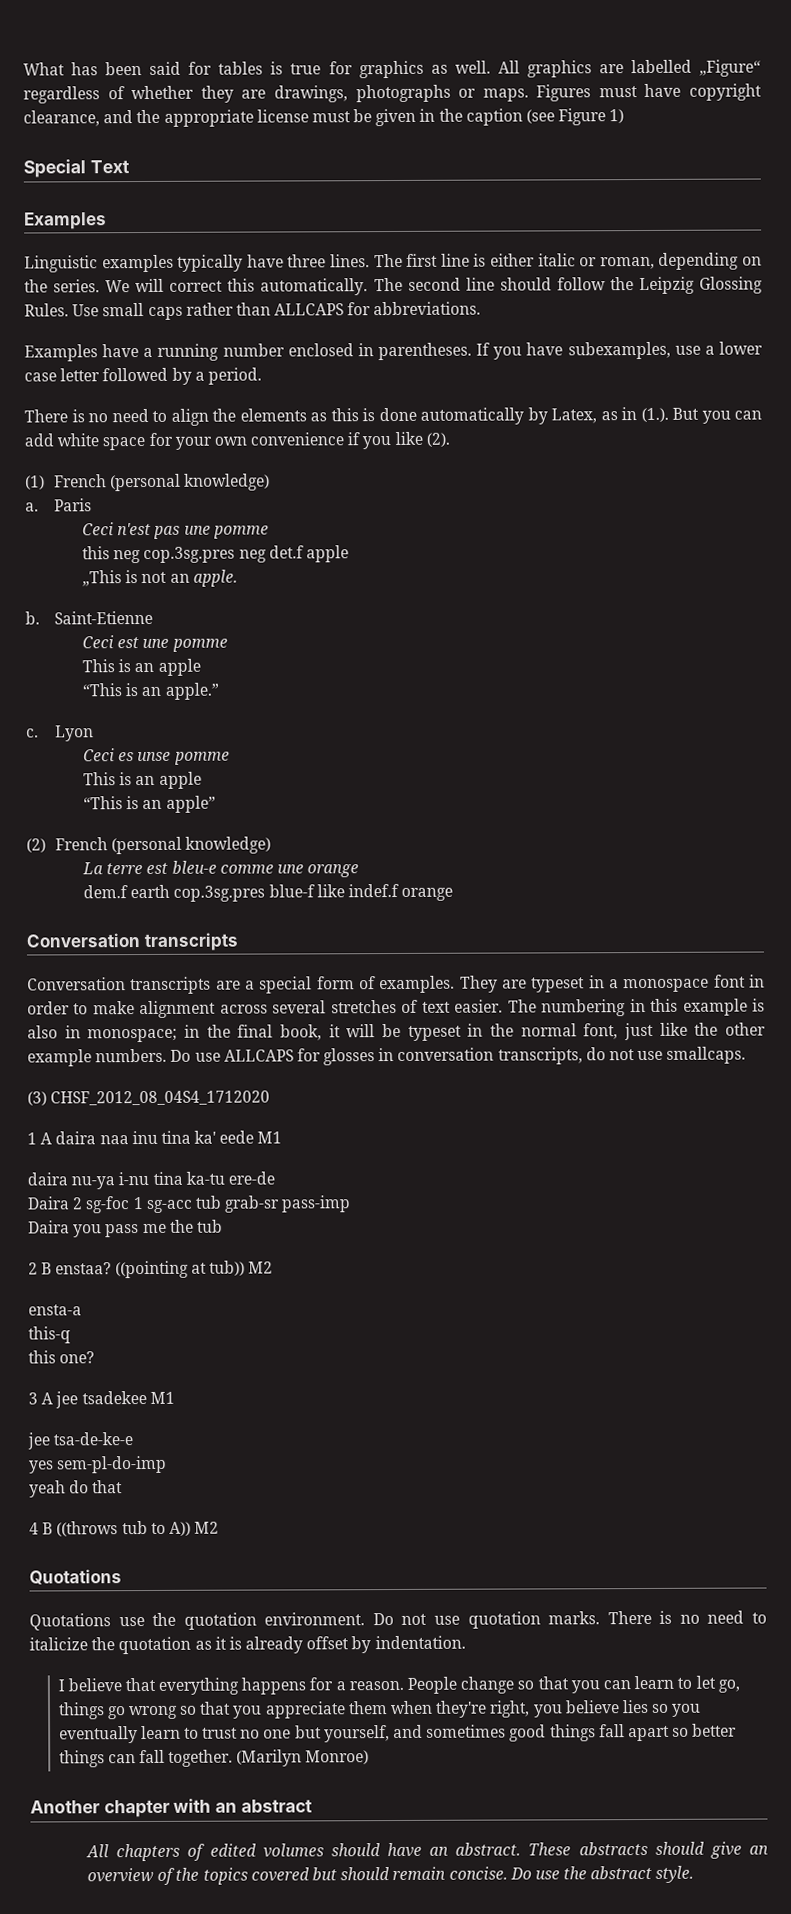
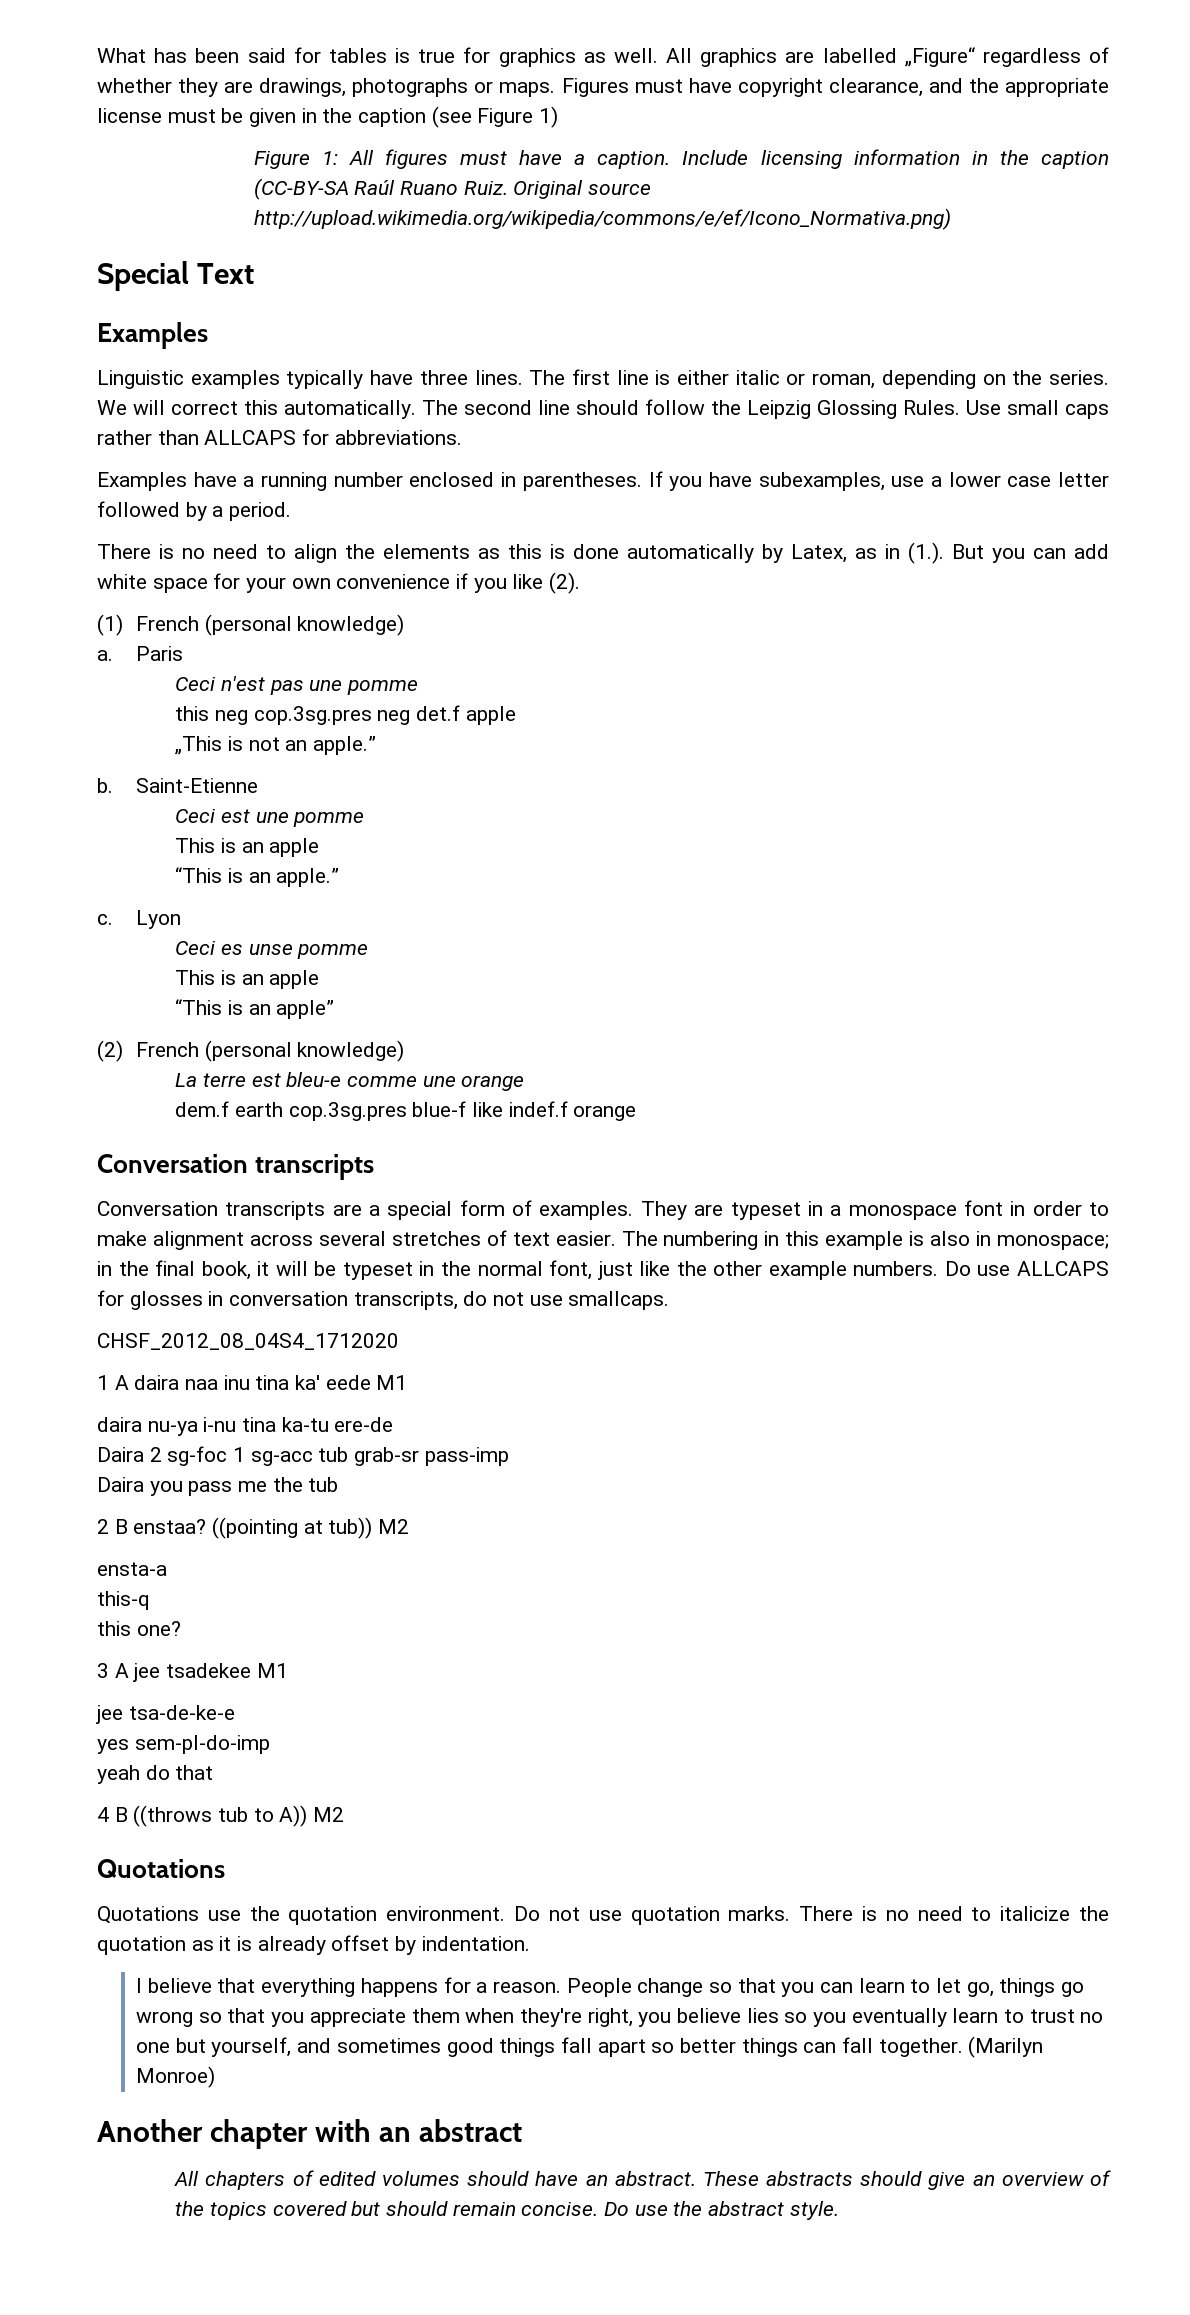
+ Figure 1: All figures must have a caption. Include licensing information in the caption (CC-BY-SA Raúl Ruano Ruiz. Original source http://upload.wikimedia.org/wikipedia/commons/e/ef/Icono_Normativa.png)
- „This is not an apple.
+ „This is not an apple.”
- (3) CHSF_2012_08_04S4_1712020
+ CHSF_2012_08_04S4_1712020

